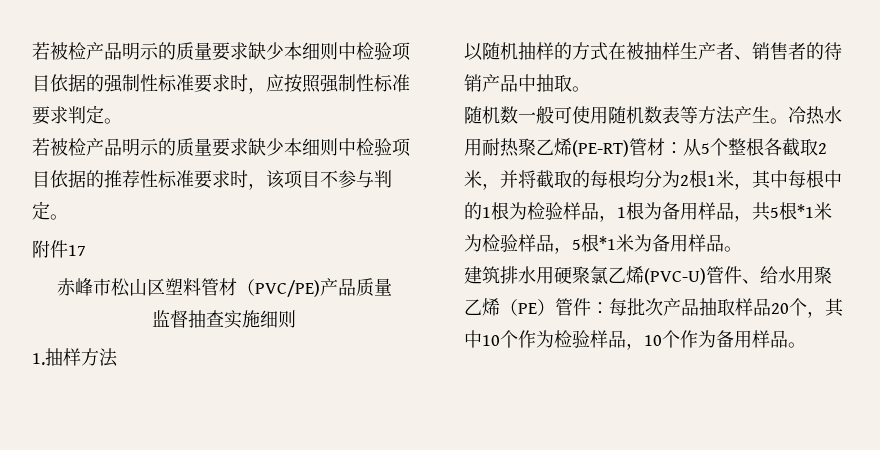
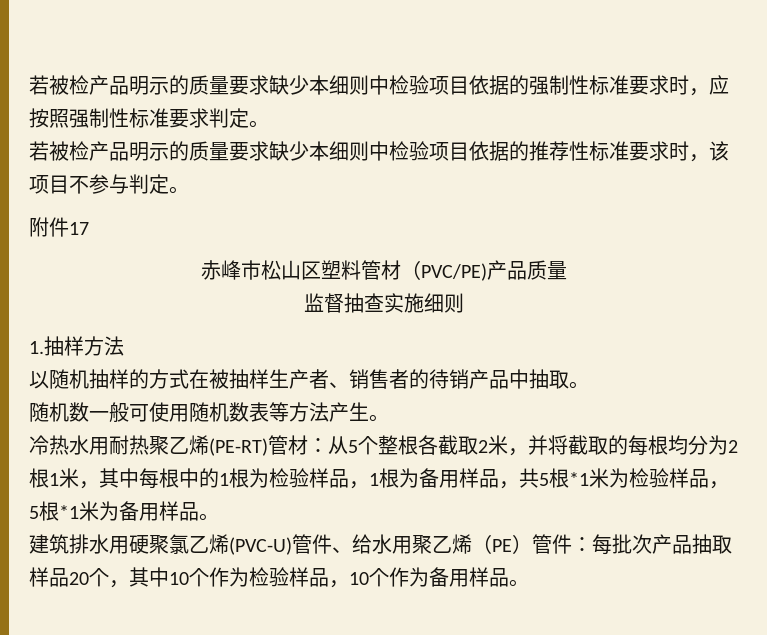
- 随机数一般可使用随机数表等方法产生。冷热水用耐热聚乙烯(PE-RT)管材：从5个整根各截取2米，并将截取的每根均分为2根1米，其中每根中的1根为检验样品，1根为备用样品，共5根*1米为检验样品，5根*1米为备用样品。
+ 随机数一般可使用随机数表等方法产生。
+ 冷热水用耐热聚乙烯(PE-RT)管材：从5个整根各截取2米，并将截取的每根均分为2根1米，其中每根中的1根为检验样品，1根为备用样品，共5根*1米为检验样品，5根*1米为备用样品。

